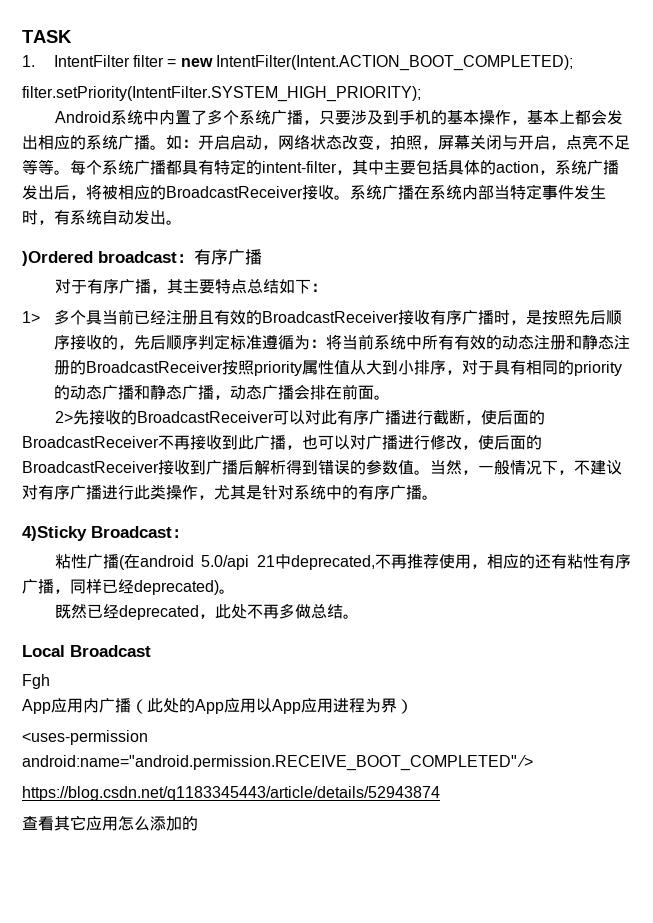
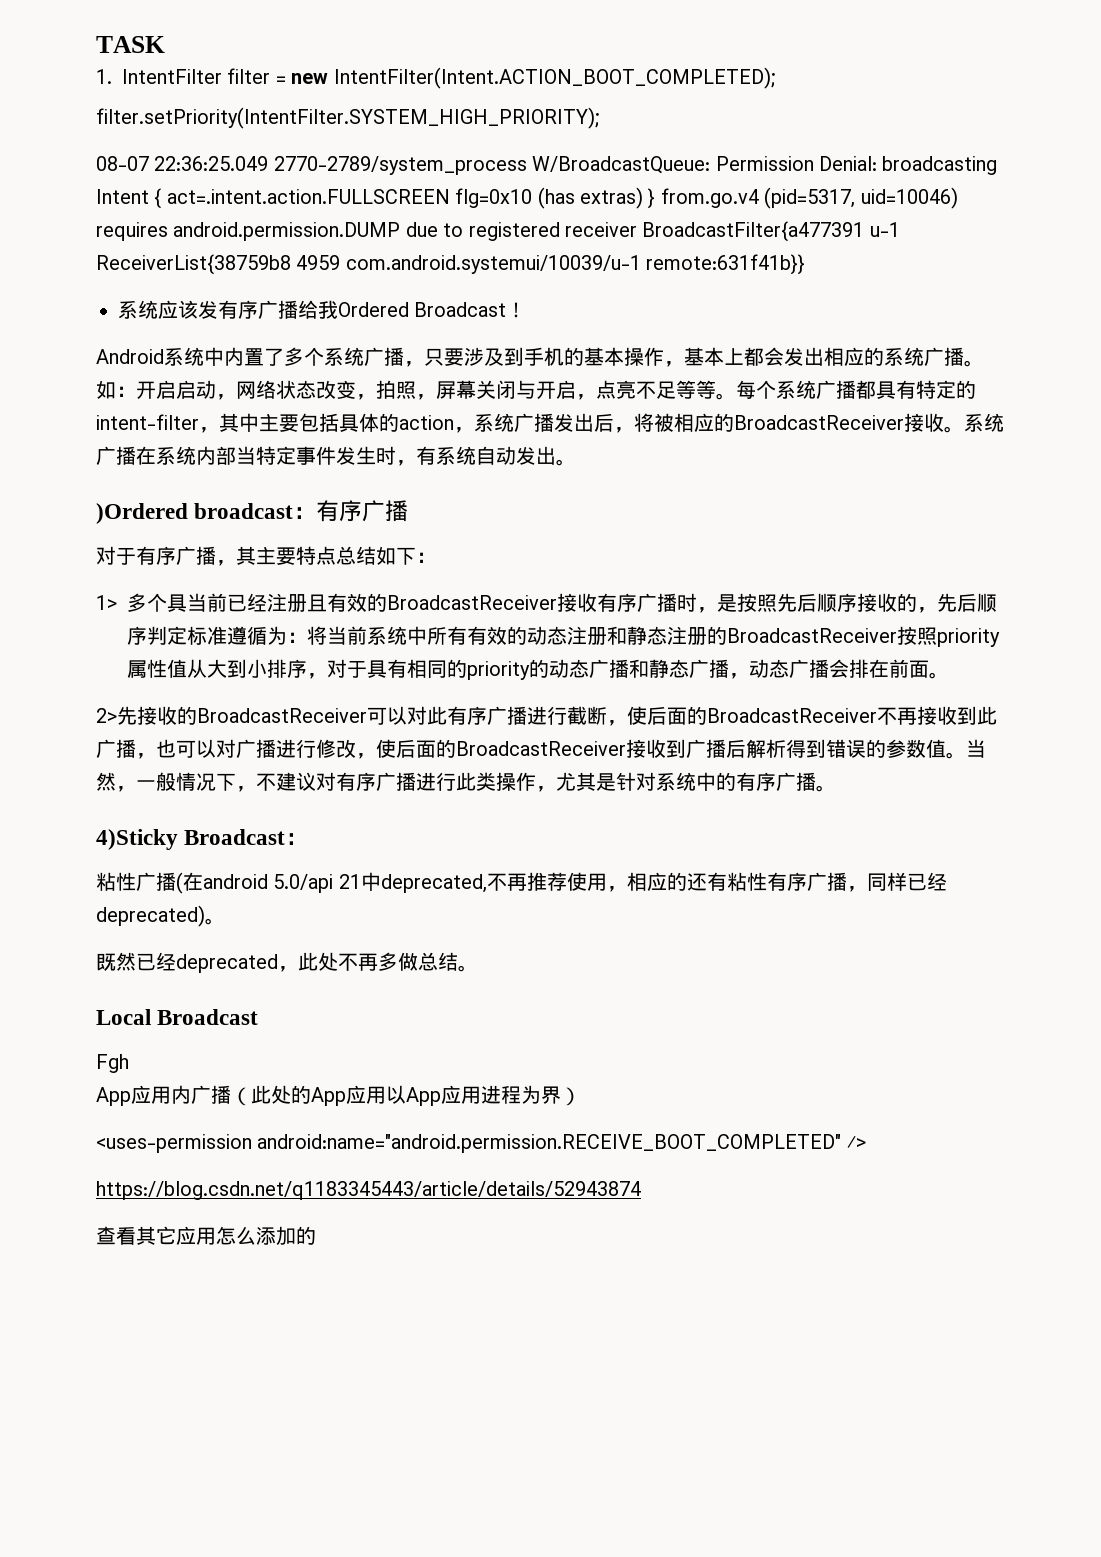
+ 08-07 22:36:25.049 2770-2789/system_process W/BroadcastQueue: Permission Denial: broadcasting Intent { act=.intent.action.FULLSCREEN flg=0x10 (has extras) } from.go.v4 (pid=5317, uid=10046) requires android.permission.DUMP due to registered receiver BroadcastFilter{a477391 u-1 ReceiverList{38759b8 4959 com.android.systemui/10039/u-1 remote:631f41b}}
+ 系统应该发有序广播给我Ordered Broadcast！

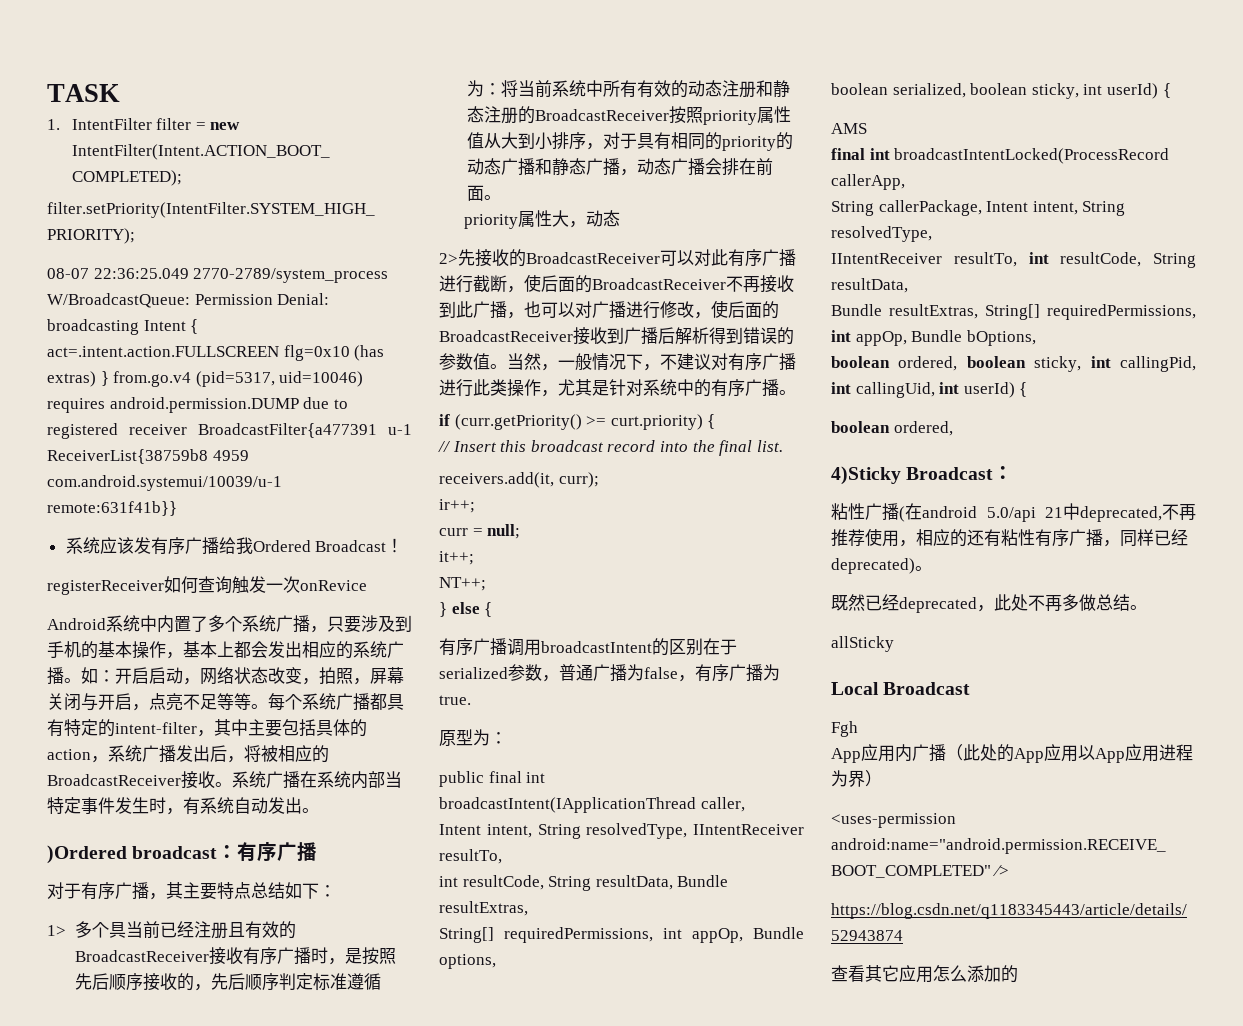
+ registerReceiver如何查询触发一次onRevice
+ priority属性大，动态
+ if (curr.getPriority() >= curt.priority) {
+ // Insert this broadcast record into the final list.
+ receivers.add(it, curr);
+ ir++;
+ curr = null;
+ it++;
+ NT++;
+ } else {
+ 有序广播调用broadcastIntent的区别在于serialized参数，普通广播为false，有序广播为true.
+ 原型为：
+ public final int broadcastIntent(IApplicationThread caller,
+ Intent intent, String resolvedType, IIntentReceiver resultTo,
+ int resultCode, String resultData, Bundle resultExtras,
+ String[] requiredPermissions, int appOp, Bundle options,
+ boolean serialized, boolean sticky, int userId) {
+ AMS
+ final int broadcastIntentLocked(ProcessRecord callerApp,
+ String callerPackage, Intent intent, String resolvedType,
+ IIntentReceiver resultTo, int resultCode, String resultData,
+ Bundle resultExtras, String[] requiredPermissions, int appOp, Bundle bOptions,
+ boolean ordered, boolean sticky, int callingPid, int callingUid, int userId) {
+ boolean ordered,
+ allSticky

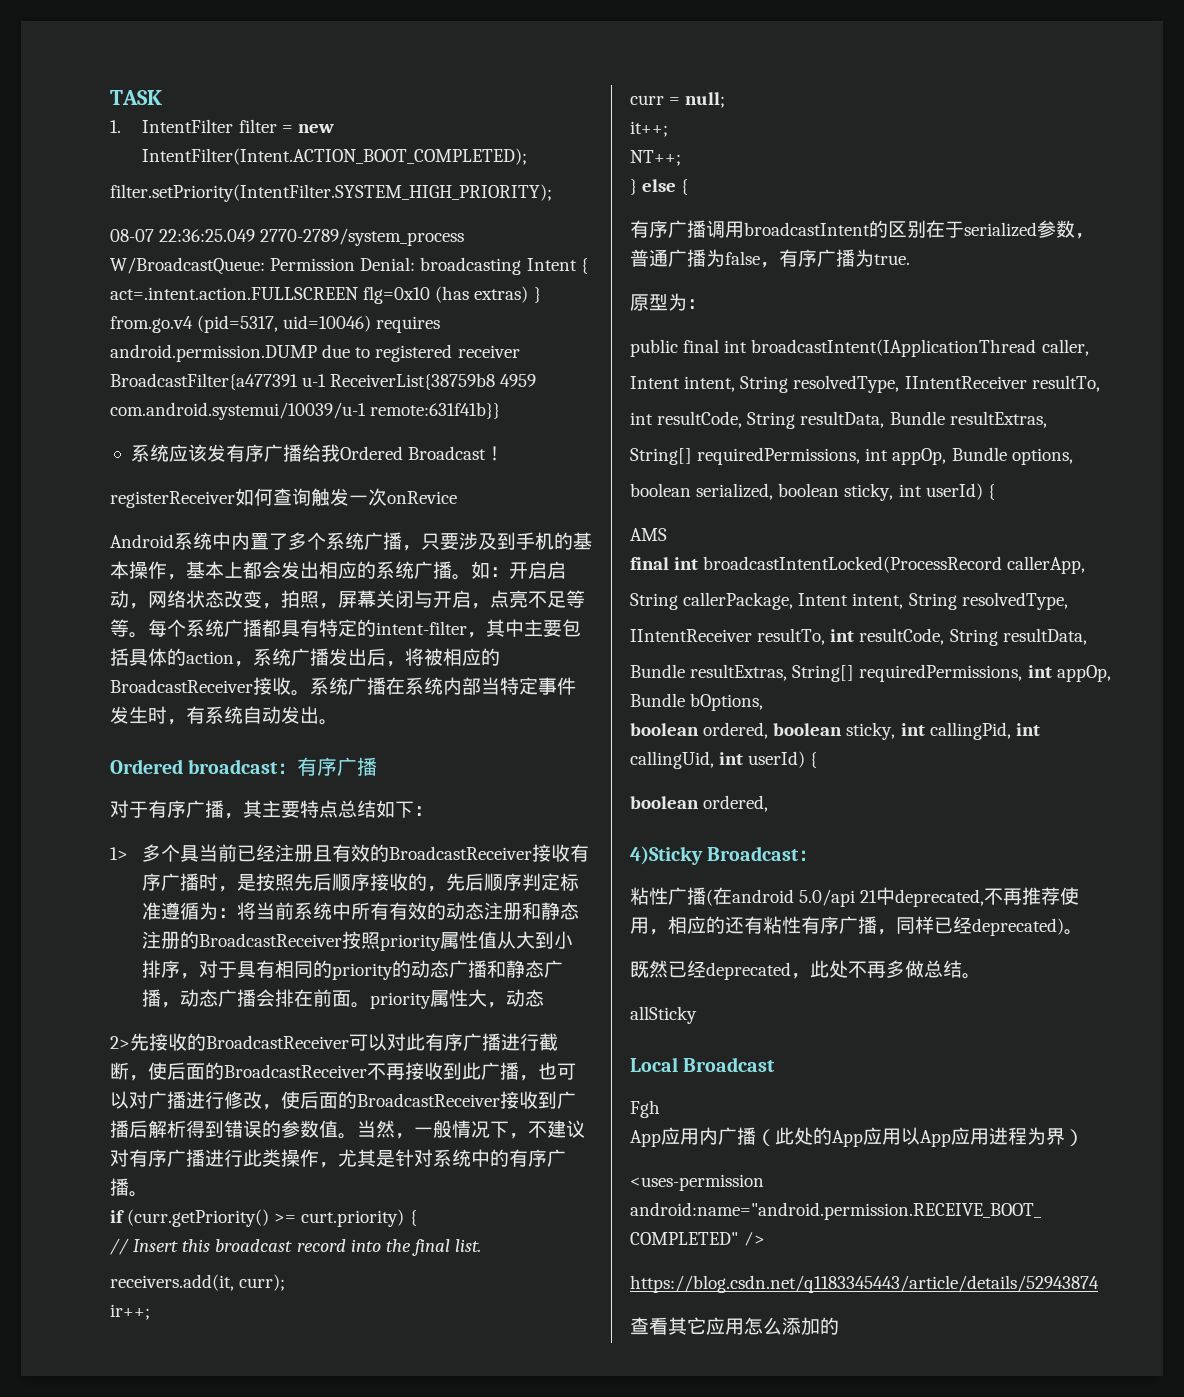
- )Ordered broadcast：有序广播
+ Ordered broadcast：有序广播
- 将当前系统中所有有效的动态注册和静态注册的BroadcastReceiver按照priority属性值从大到小排序，对于具有相同的priority的动态广播和静态广播，动态广播会排在前面。
- priority属性大，动态
+ 将当前系统中所有有效的动态注册和静态注册的BroadcastReceiver按照priority属性值从大到小排序，对于具有相同的priority的动态广播和静态广播，动态广播会排在前面。priority属性大，动态

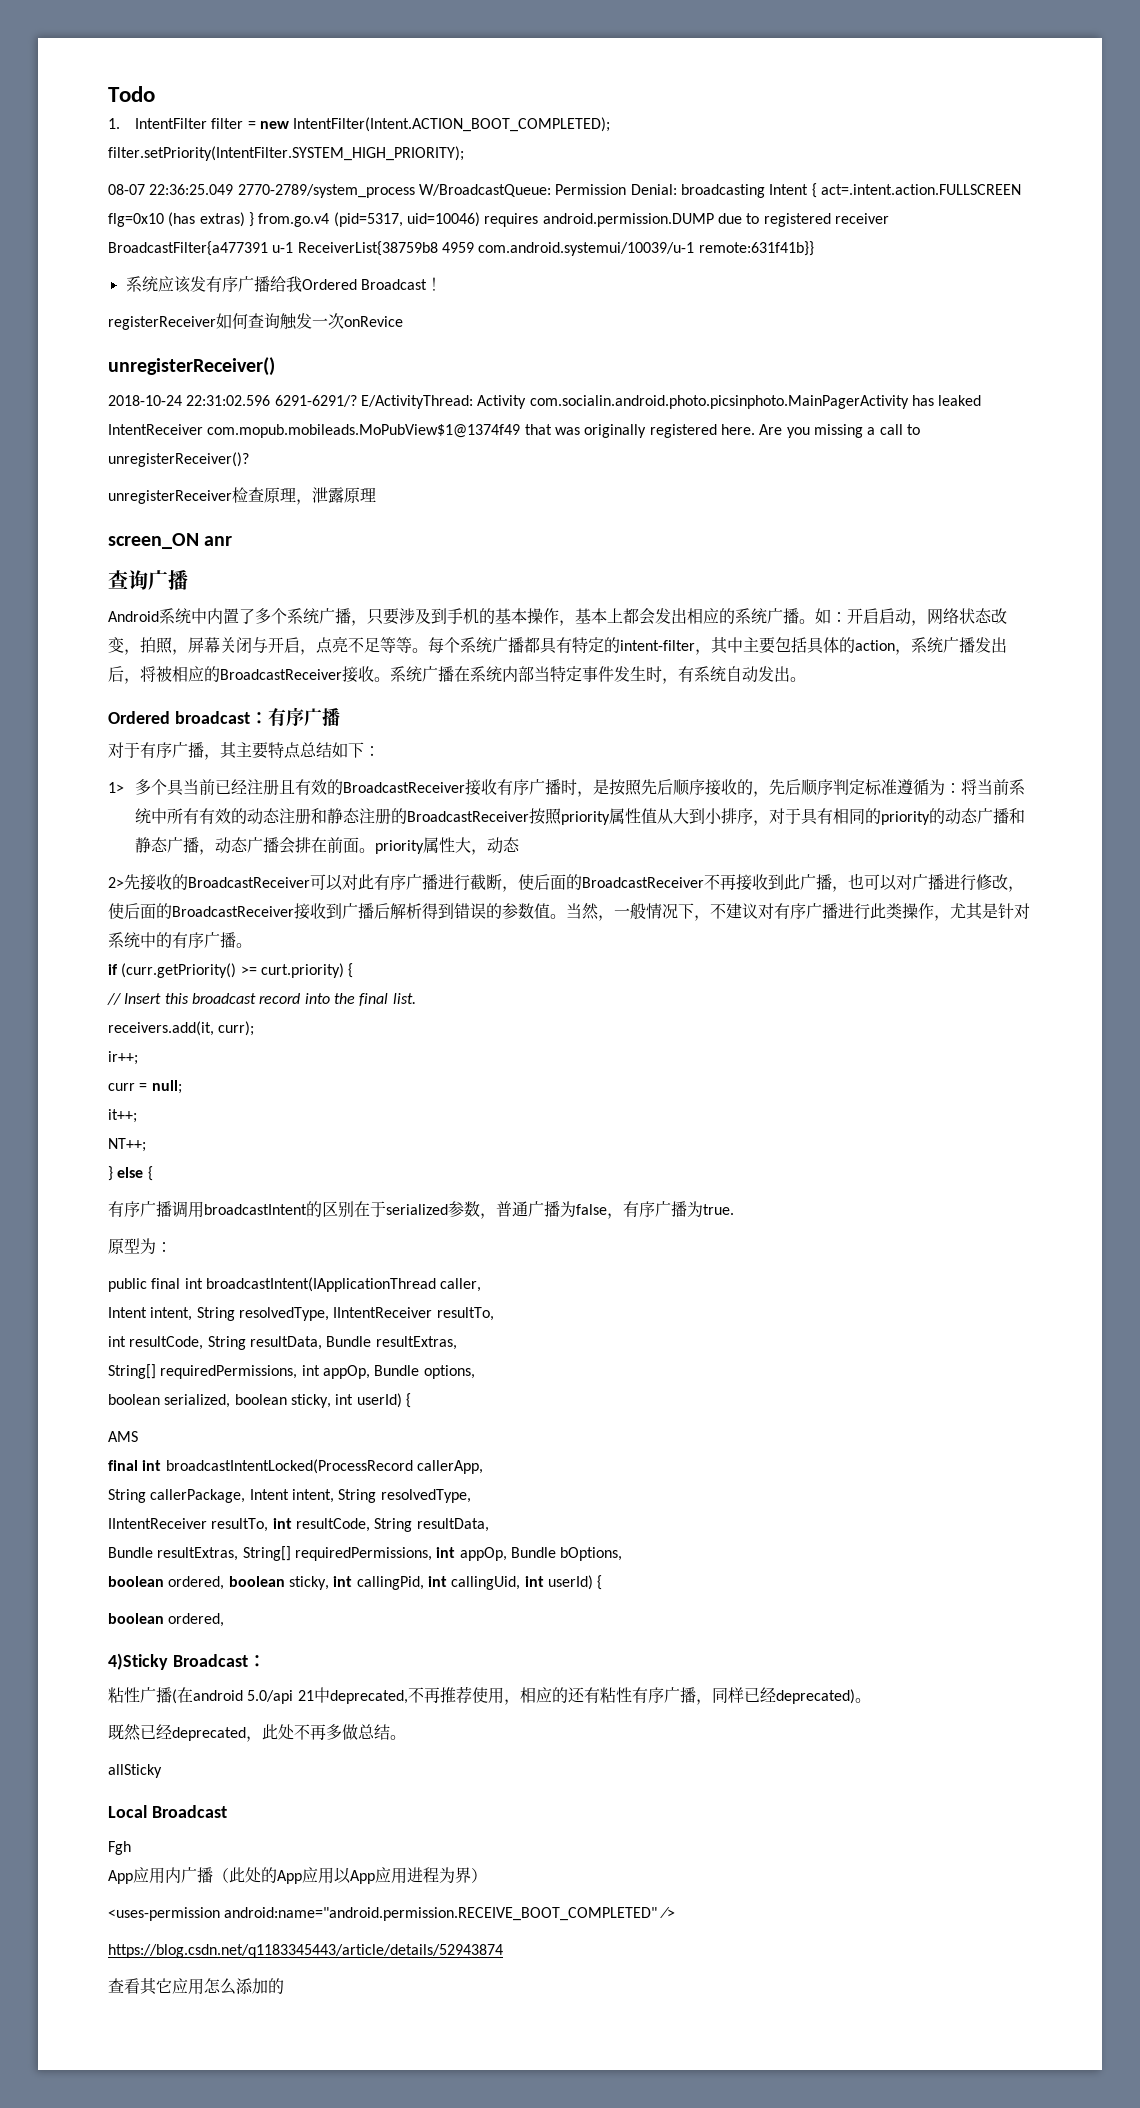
- TASK
+ Todo
+ unregisterReceiver()
+ 2018-10-24 22:31:02.596 6291-6291/? E/ActivityThread: Activity com.socialin.android.photo.picsinphoto.MainPagerActivity has leaked IntentReceiver com.mopub.mobileads.MoPubView$1@1374f49 that was originally registered here. Are you missing a call to unregisterReceiver()?
+ unregisterReceiver检查原理，泄露原理
+ screen_ON anr
+ 查询广播

